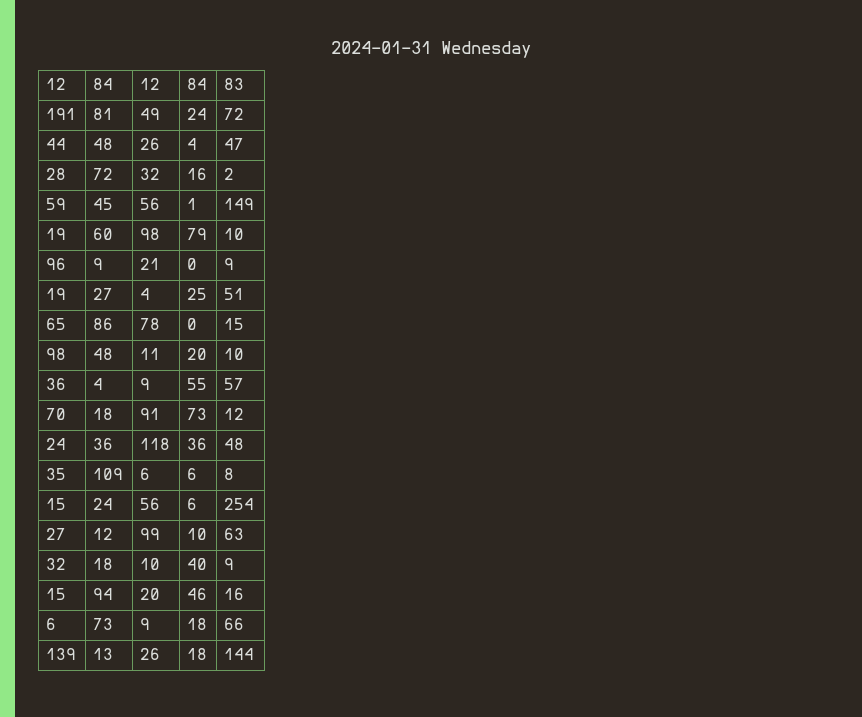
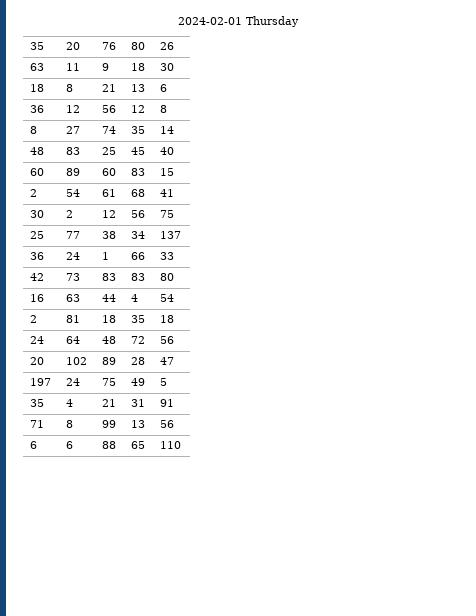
- 2024-01-31 Wednesday
- 12 | 84 | 12 | 84 | 83
- 191 | 81 | 49 | 24 | 72
- 44 | 48 | 26 | 4 | 47
- 28 | 72 | 32 | 16 | 2
- 59 | 45 | 56 | 1 | 149
- 19 | 60 | 98 | 79 | 10
- 96 | 9 | 21 | 0 | 9
- 19 | 27 | 4 | 25 | 51
- 65 | 86 | 78 | 0 | 15
- 98 | 48 | 11 | 20 | 10
- 36 | 4 | 9 | 55 | 57
- 70 | 18 | 91 | 73 | 12
- 24 | 36 | 118 | 36 | 48
- 35 | 109 | 6 | 6 | 8
- 15 | 24 | 56 | 6 | 254
- 27 | 12 | 99 | 10 | 63
- 32 | 18 | 10 | 40 | 9
- 15 | 94 | 20 | 46 | 16
- 6 | 73 | 9 | 18 | 66
- 139 | 13 | 26 | 18 | 144
+ 2024-02-01 Thursday
+ 35 | 20 | 76 | 80 | 26
+ 63 | 11 | 9 | 18 | 30
+ 18 | 8 | 21 | 13 | 6
+ 36 | 12 | 56 | 12 | 8
+ 8 | 27 | 74 | 35 | 14
+ 48 | 83 | 25 | 45 | 40
+ 60 | 89 | 60 | 83 | 15
+ 2 | 54 | 61 | 68 | 41
+ 30 | 2 | 12 | 56 | 75
+ 25 | 77 | 38 | 34 | 137
+ 36 | 24 | 1 | 66 | 33
+ 42 | 73 | 83 | 83 | 80
+ 16 | 63 | 44 | 4 | 54
+ 2 | 81 | 18 | 35 | 18
+ 24 | 64 | 48 | 72 | 56
+ 20 | 102 | 89 | 28 | 47
+ 197 | 24 | 75 | 49 | 5
+ 35 | 4 | 21 | 31 | 91
+ 71 | 8 | 99 | 13 | 56
+ 6 | 6 | 88 | 65 | 110

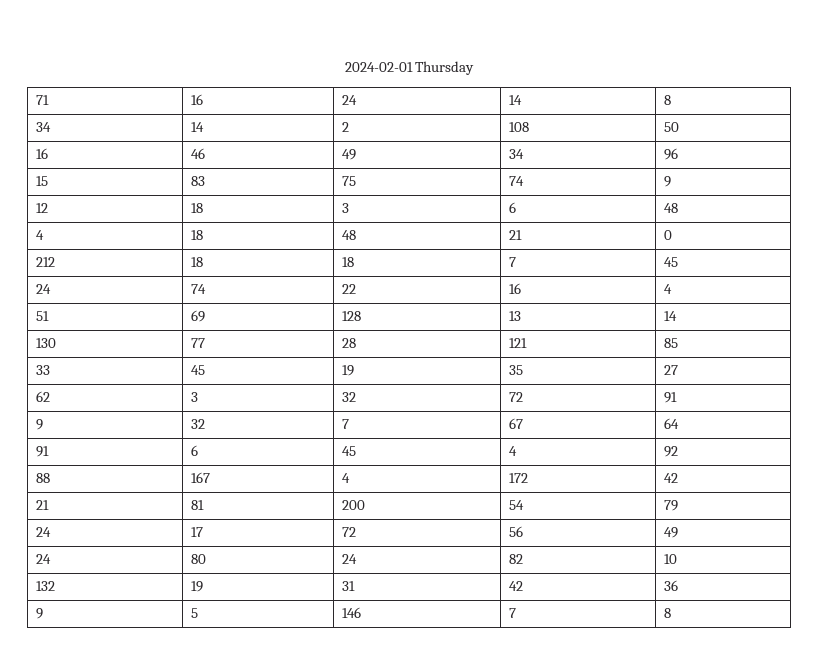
- 35 | 20 | 76 | 80 | 26
- 63 | 11 | 9 | 18 | 30
- 18 | 8 | 21 | 13 | 6
- 36 | 12 | 56 | 12 | 8
- 8 | 27 | 74 | 35 | 14
- 48 | 83 | 25 | 45 | 40
- 60 | 89 | 60 | 83 | 15
- 2 | 54 | 61 | 68 | 41
- 30 | 2 | 12 | 56 | 75
- 25 | 77 | 38 | 34 | 137
- 36 | 24 | 1 | 66 | 33
- 42 | 73 | 83 | 83 | 80
- 16 | 63 | 44 | 4 | 54
- 2 | 81 | 18 | 35 | 18
- 24 | 64 | 48 | 72 | 56
- 20 | 102 | 89 | 28 | 47
- 197 | 24 | 75 | 49 | 5
- 35 | 4 | 21 | 31 | 91
- 71 | 8 | 99 | 13 | 56
- 6 | 6 | 88 | 65 | 110
+ 71 | 16 | 24 | 14 | 8
+ 34 | 14 | 2 | 108 | 50
+ 16 | 46 | 49 | 34 | 96
+ 15 | 83 | 75 | 74 | 9
+ 12 | 18 | 3 | 6 | 48
+ 4 | 18 | 48 | 21 | 0
+ 212 | 18 | 18 | 7 | 45
+ 24 | 74 | 22 | 16 | 4
+ 51 | 69 | 128 | 13 | 14
+ 130 | 77 | 28 | 121 | 85
+ 33 | 45 | 19 | 35 | 27
+ 62 | 3 | 32 | 72 | 91
+ 9 | 32 | 7 | 67 | 64
+ 91 | 6 | 45 | 4 | 92
+ 88 | 167 | 4 | 172 | 42
+ 21 | 81 | 200 | 54 | 79
+ 24 | 17 | 72 | 56 | 49
+ 24 | 80 | 24 | 82 | 10
+ 132 | 19 | 31 | 42 | 36
+ 9 | 5 | 146 | 7 | 8

